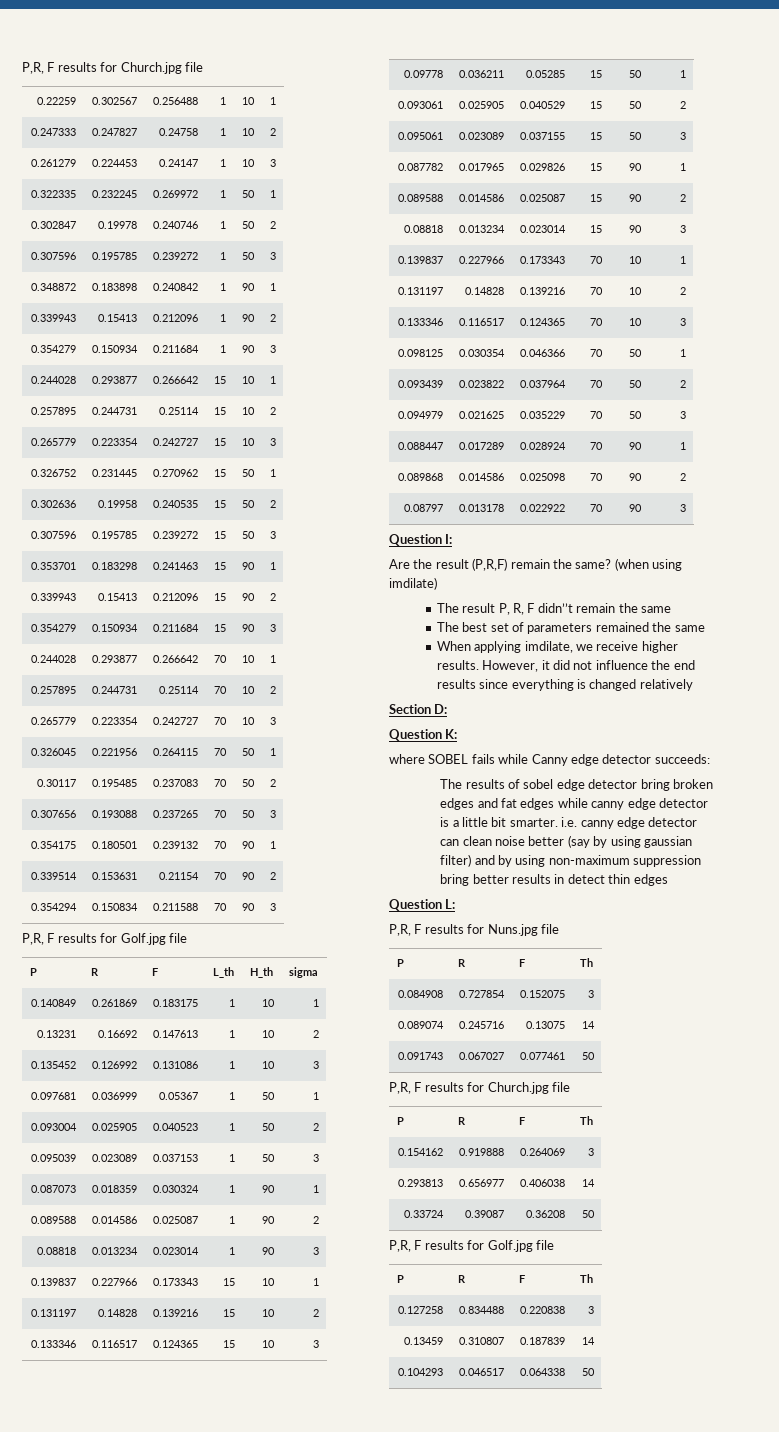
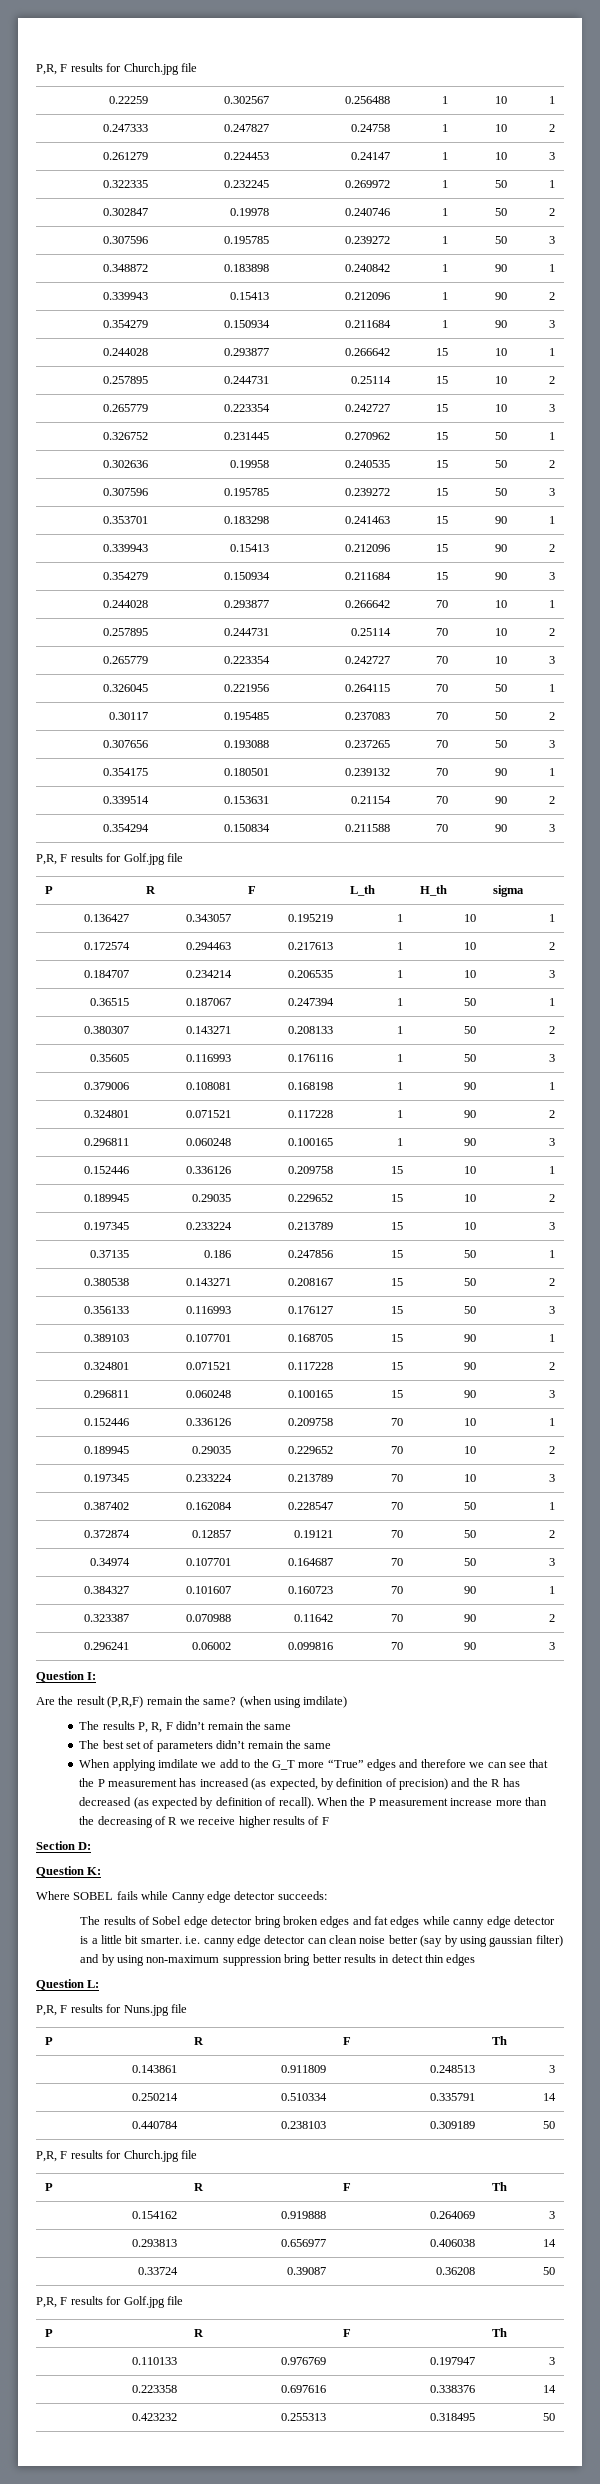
- 0.140849 | 0.261869 | 0.183175 | 1 | 10 | 1
- 0.13231 | 0.16692 | 0.147613 | 1 | 10 | 2
- 0.135452 | 0.126992 | 0.131086 | 1 | 10 | 3
- 0.097681 | 0.036999 | 0.05367 | 1 | 50 | 1
- 0.093004 | 0.025905 | 0.040523 | 1 | 50 | 2
- 0.095039 | 0.023089 | 0.037153 | 1 | 50 | 3
- 0.087073 | 0.018359 | 0.030324 | 1 | 90 | 1
- 0.089588 | 0.014586 | 0.025087 | 1 | 90 | 2
- 0.08818 | 0.013234 | 0.023014 | 1 | 90 | 3
- 0.139837 | 0.227966 | 0.173343 | 15 | 10 | 1
- 0.131197 | 0.14828 | 0.139216 | 15 | 10 | 2
- 0.133346 | 0.116517 | 0.124365 | 15 | 10 | 3
- 0.09778 | 0.036211 | 0.05285 | 15 | 50 | 1
- 0.093061 | 0.025905 | 0.040529 | 15 | 50 | 2
- 0.095061 | 0.023089 | 0.037155 | 15 | 50 | 3
- 0.087782 | 0.017965 | 0.029826 | 15 | 90 | 1
- 0.089588 | 0.014586 | 0.025087 | 15 | 90 | 2
- 0.08818 | 0.013234 | 0.023014 | 15 | 90 | 3
- 0.139837 | 0.227966 | 0.173343 | 70 | 10 | 1
- 0.131197 | 0.14828 | 0.139216 | 70 | 10 | 2
- 0.133346 | 0.116517 | 0.124365 | 70 | 10 | 3
- 0.098125 | 0.030354 | 0.046366 | 70 | 50 | 1
- 0.093439 | 0.023822 | 0.037964 | 70 | 50 | 2
- 0.094979 | 0.021625 | 0.035229 | 70 | 50 | 3
- 0.088447 | 0.017289 | 0.028924 | 70 | 90 | 1
- 0.089868 | 0.014586 | 0.025098 | 70 | 90 | 2
- 0.08797 | 0.013178 | 0.022922 | 70 | 90 | 3
+ 0.136427 | 0.343057 | 0.195219 | 1 | 10 | 1
+ 0.172574 | 0.294463 | 0.217613 | 1 | 10 | 2
+ 0.184707 | 0.234214 | 0.206535 | 1 | 10 | 3
+ 0.36515 | 0.187067 | 0.247394 | 1 | 50 | 1
+ 0.380307 | 0.143271 | 0.208133 | 1 | 50 | 2
+ 0.35605 | 0.116993 | 0.176116 | 1 | 50 | 3
+ 0.379006 | 0.108081 | 0.168198 | 1 | 90 | 1
+ 0.324801 | 0.071521 | 0.117228 | 1 | 90 | 2
+ 0.296811 | 0.060248 | 0.100165 | 1 | 90 | 3
+ 0.152446 | 0.336126 | 0.209758 | 15 | 10 | 1
+ 0.189945 | 0.29035 | 0.229652 | 15 | 10 | 2
+ 0.197345 | 0.233224 | 0.213789 | 15 | 10 | 3
+ 0.37135 | 0.186 | 0.247856 | 15 | 50 | 1
+ 0.380538 | 0.143271 | 0.208167 | 15 | 50 | 2
+ 0.356133 | 0.116993 | 0.176127 | 15 | 50 | 3
+ 0.389103 | 0.107701 | 0.168705 | 15 | 90 | 1
+ 0.324801 | 0.071521 | 0.117228 | 15 | 90 | 2
+ 0.296811 | 0.060248 | 0.100165 | 15 | 90 | 3
+ 0.152446 | 0.336126 | 0.209758 | 70 | 10 | 1
+ 0.189945 | 0.29035 | 0.229652 | 70 | 10 | 2
+ 0.197345 | 0.233224 | 0.213789 | 70 | 10 | 3
+ 0.387402 | 0.162084 | 0.228547 | 70 | 50 | 1
+ 0.372874 | 0.12857 | 0.19121 | 70 | 50 | 2
+ 0.34974 | 0.107701 | 0.164687 | 70 | 50 | 3
+ 0.384327 | 0.101607 | 0.160723 | 70 | 90 | 1
+ 0.323387 | 0.070988 | 0.11642 | 70 | 90 | 2
+ 0.296241 | 0.06002 | 0.099816 | 70 | 90 | 3
- The result P, R, F didn’’t remain the same
+ The results P, R, F didn’t remain the same
- The best set of parameters remained the same
+ The best set of parameters didn’t remain the same
- When applying imdilate, we receive higher results. However, it did not influence the end results since everything is changed relatively
+ When applying imdilate we add to the G_T more “True” edges and therefore we can see that the P measurement has increased (as expected, by definition of precision) and the R has decreased (as expected by definition of recall). When the P measurement increase more than the decreasing of R we receive higher results of F
- where SOBEL fails while Canny edge detector succeeds:
+ Where SOBEL fails while Canny edge detector succeeds:
- The results of sobel edge detector bring broken edges and fat edges while canny edge detector is a little bit smarter. i.e. canny edge detector can clean noise better (say by using gaussian filter) and by using non-maximum suppression bring better results in detect thin edges
+ The results of Sobel edge detector bring broken edges and fat edges while canny edge detector is a little bit smarter. i.e. canny edge detector can clean noise better (say by using gaussian filter) and by using non-maximum suppression bring better results in detect thin edges
- 0.084908 | 0.727854 | 0.152075 | 3
- 0.089074 | 0.245716 | 0.13075 | 14
- 0.091743 | 0.067027 | 0.077461 | 50
+ 0.143861 | 0.911809 | 0.248513 | 3
+ 0.250214 | 0.510334 | 0.335791 | 14
+ 0.440784 | 0.238103 | 0.309189 | 50
- 0.127258 | 0.834488 | 0.220838 | 3
- 0.13459 | 0.310807 | 0.187839 | 14
- 0.104293 | 0.046517 | 0.064338 | 50
+ 0.110133 | 0.976769 | 0.197947 | 3
+ 0.223358 | 0.697616 | 0.338376 | 14
+ 0.423232 | 0.255313 | 0.318495 | 50

